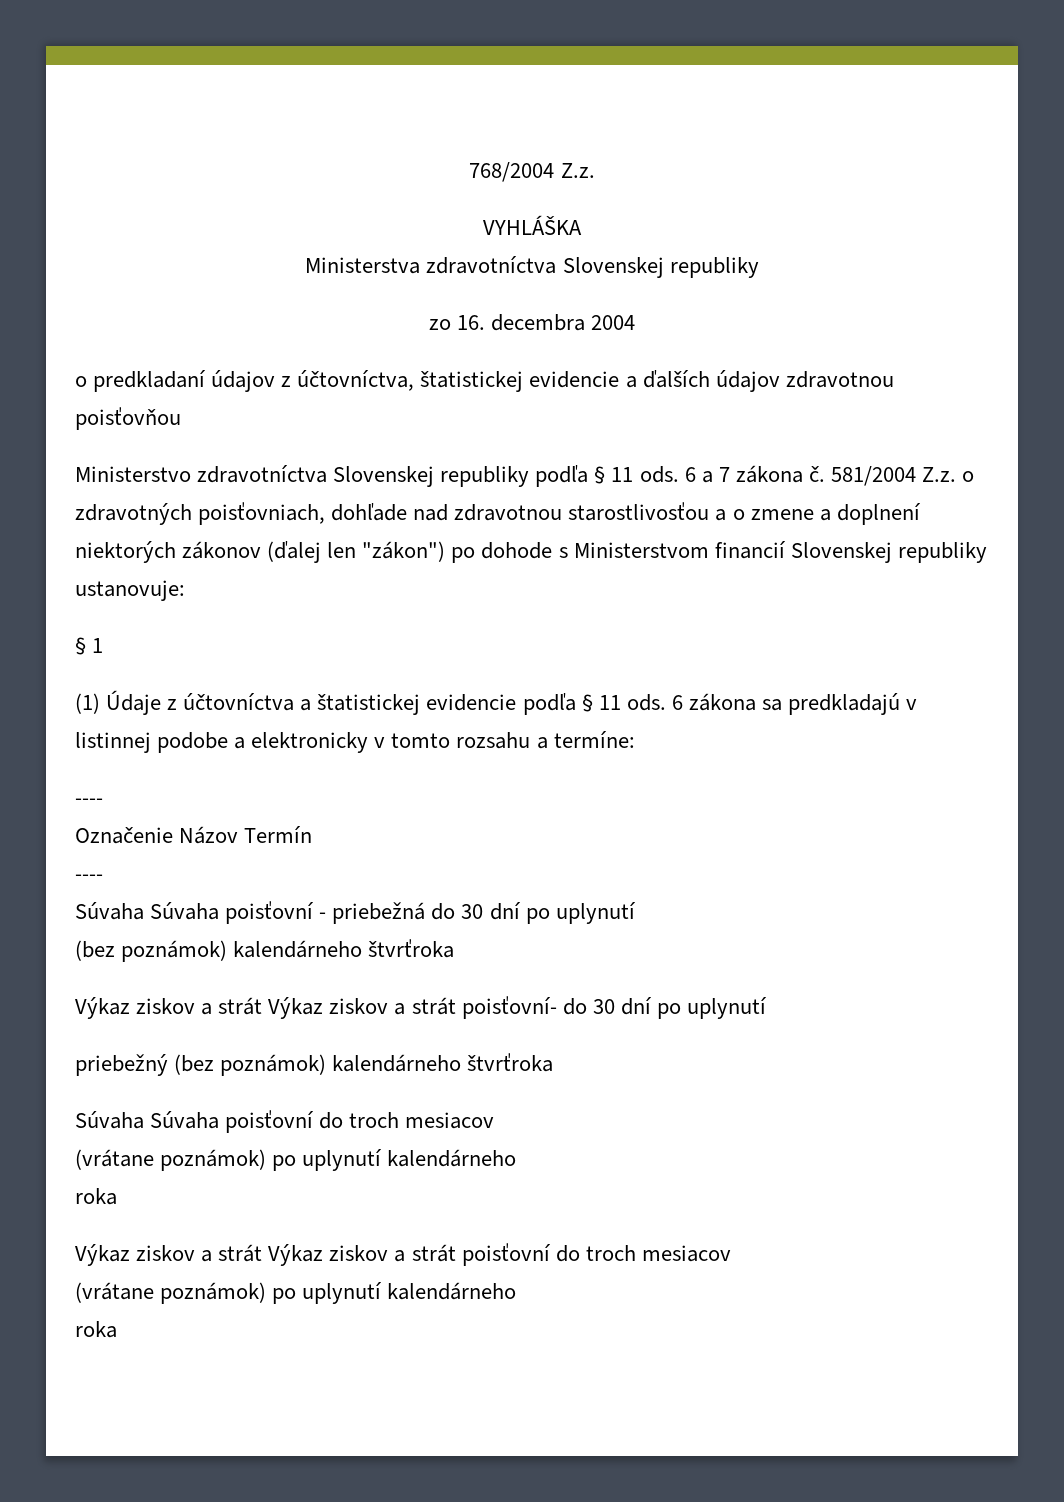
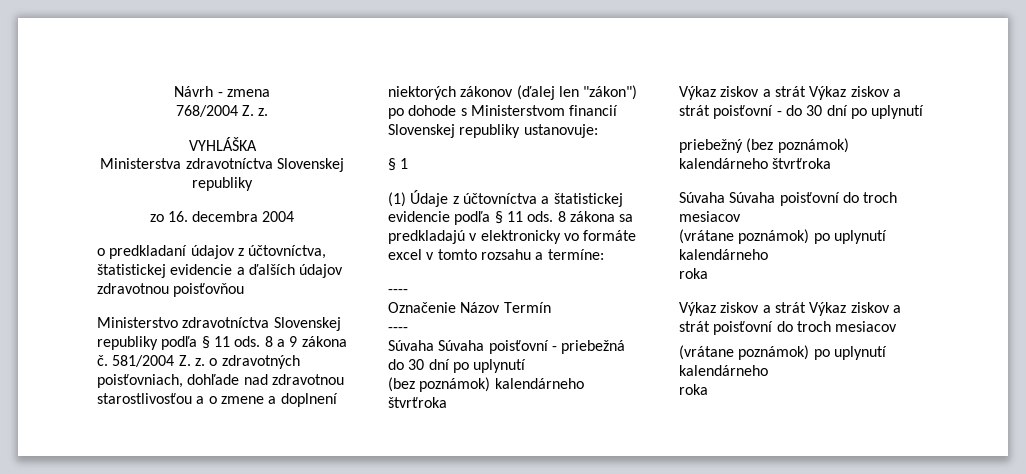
- 768/2004 Z.z.
+ Návrh - zmena
+ 768/2004 Z. z.
- 6 a 7 zákona č.
+ 8 a 9 zákona č.
- 581/2004 Z.z. o zdravotných poisťovniach, dohľade nad zdravotnou starostlivosťou a o zmene a doplnení niektorých zákonov (ďalej len "zákon") po dohode s Ministerstvom financií Slovenskej republiky ustanovuje:
+ 581/2004 Z. z. o zdravotných poisťovniach, dohľade nad zdravotnou starostlivosťou a o zmene a doplnení niektorých zákonov (ďalej len "zákon") po dohode s Ministerstvom financií Slovenskej republiky ustanovuje:
- 6 zákona sa predkladajú v listinnej podobe a elektronicky v tomto rozsahu a termíne:
+ 8 zákona sa predkladajú v elektronicky vo formáte excel v tomto rozsahu a termíne:
- Výkaz ziskov a strát Výkaz ziskov a strát poisťovní- do 30 dní po uplynutí
+ Výkaz ziskov a strát Výkaz ziskov a strát poisťovní - do 30 dní po uplynutí

